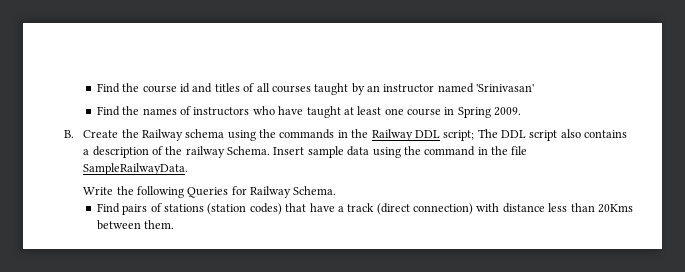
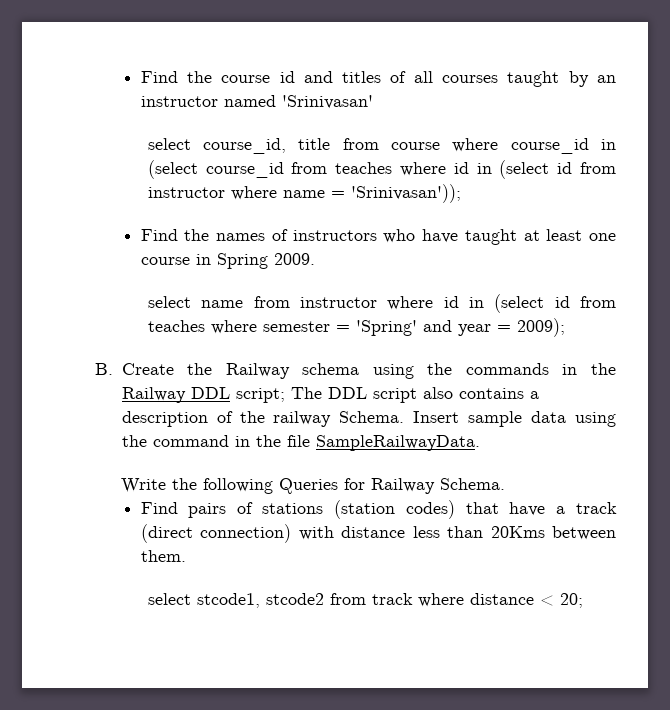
+ select course_id, title from course where course_id in (select course_id from teaches where id in (select id from instructor where name = 'Srinivasan'));
+ select name from instructor where id in (select id from teaches where semester = 'Spring' and year = 2009);
+ select stcode1, stcode2 from track where distance < 20;

